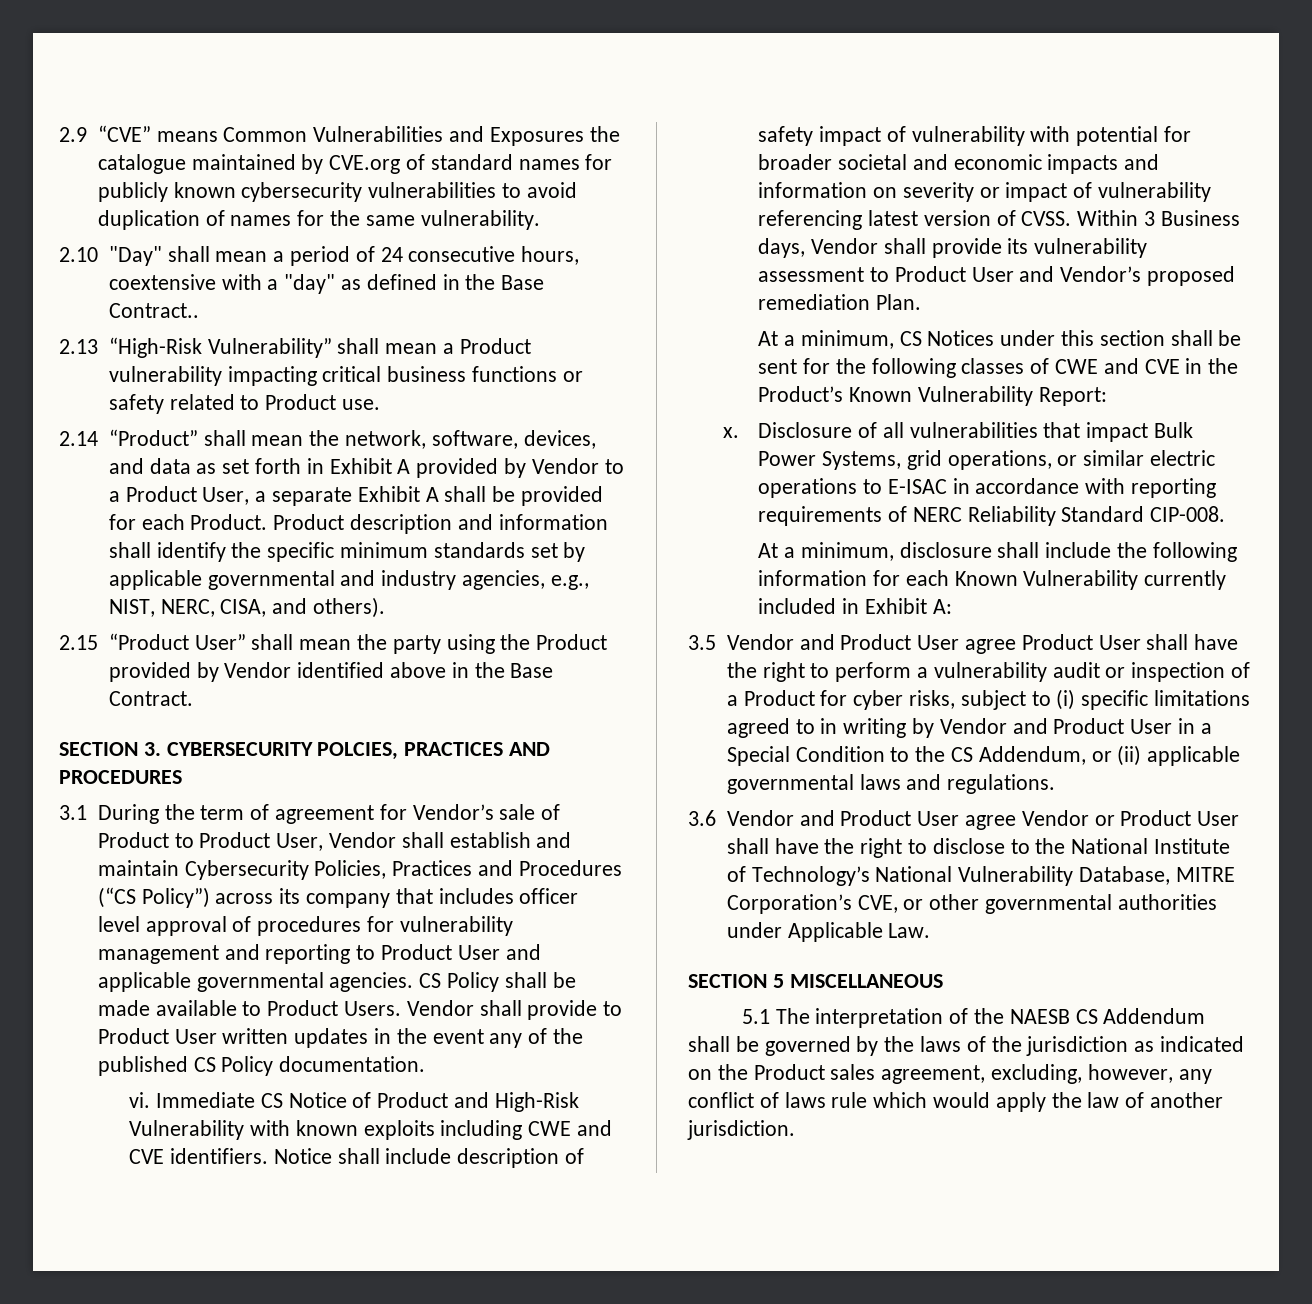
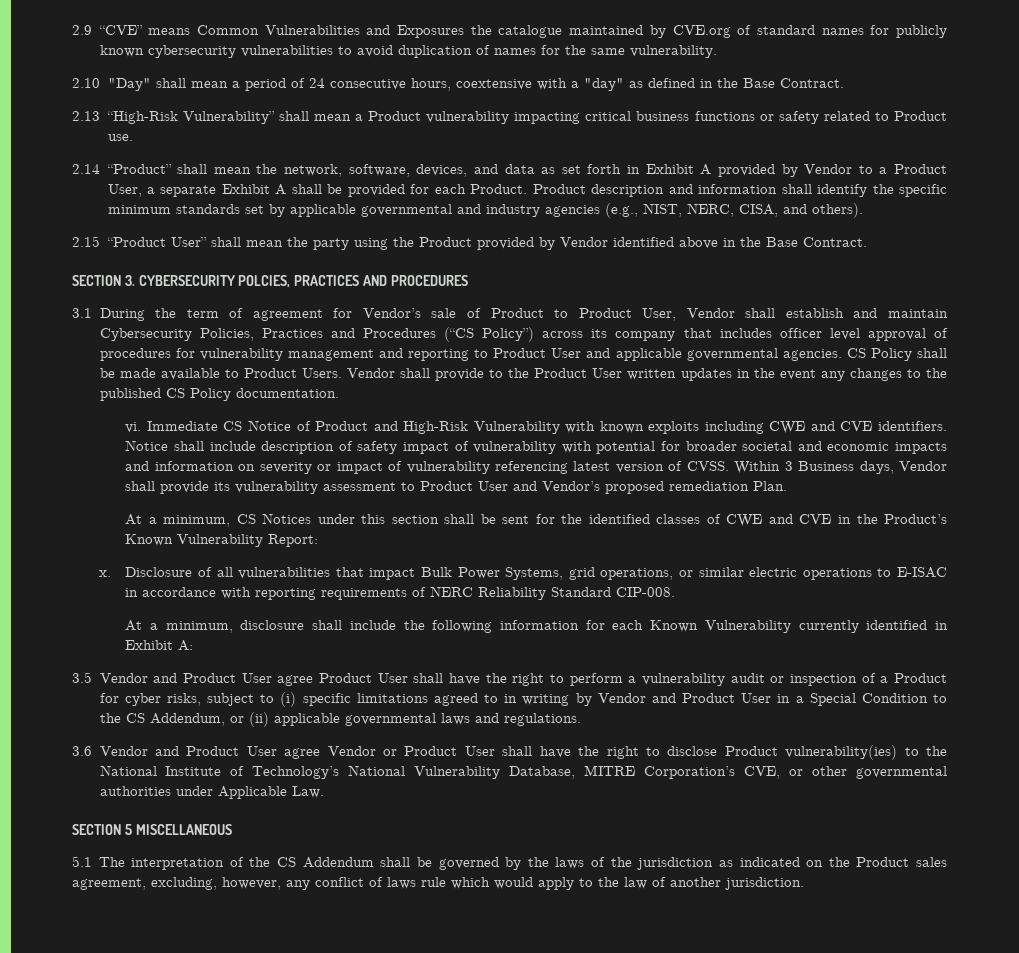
- 2.10 "Day" shall mean a period of 24 consecutive hours, coextensive with a "day" as defined in the Base Contract..
+ 2.10 "Day" shall mean a period of 24 consecutive hours, coextensive with a "day" as defined in the Base Contract.
- Product description and information shall identify the specific minimum standards set by applicable governmental and industry agencies, e.g., NIST, NERC, CISA, and others).
+ Product description and information shall identify the specific minimum standards set by applicable governmental and industry agencies (e.g., NIST, NERC, CISA, and others).
- Vendor shall provide to Product User written updates in the event any of the published CS Policy documentation.
+ Vendor shall provide to the Product User written updates in the event any changes to the published CS Policy documentation.
- At a minimum, CS Notices under this section shall be sent for the following classes of CWE and CVE in the Product’s Known Vulnerability Report:
+ At a minimum, CS Notices under this section shall be sent for the identified classes of CWE and CVE in the Product’s Known Vulnerability Report:
- At a minimum, disclosure shall include the following information for each Known Vulnerability currently included in Exhibit A:
+ At a minimum, disclosure shall include the following information for each Known Vulnerability currently identified in Exhibit A:
- 3.6 Vendor and Product User agree Vendor or Product User shall have the right to disclose to the National Institute of Technology’s National Vulnerability Database, MITRE Corporation’s CVE, or other governmental authorities under Applicable Law.
+ 3.6 Vendor and Product User agree Vendor or Product User shall have the right to disclose Product vulnerability(ies) to the National Institute of Technology’s National Vulnerability Database, MITRE Corporation’s CVE, or other governmental authorities under Applicable Law.
- 5.1 The interpretation of the NAESB CS Addendum shall be governed by the laws of the jurisdiction as indicated on the Product sales agreement, excluding, however, any conflict of laws rule which would apply the law of another jurisdiction.
+ 5.1 The interpretation of the CS Addendum shall be governed by the laws of the jurisdiction as indicated on the Product sales agreement, excluding, however, any conflict of laws rule which would apply to the law of another jurisdiction.

